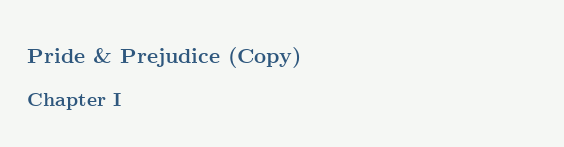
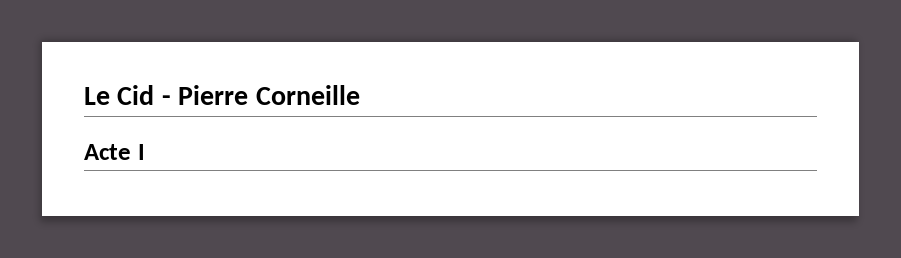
- Pride & Prejudice (Copy)
- Chapter I
+ Le Cid - Pierre Corneille
+ Acte I

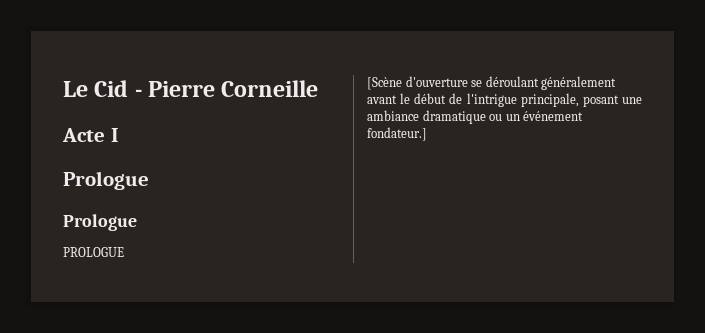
  Acte I
+ Prologue
+ Prologue
+ PROLOGUE
+ [Scène d'ouverture se déroulant généralement avant le début de l'intrigue principale, posant une ambiance dramatique ou un événement fondateur.]

